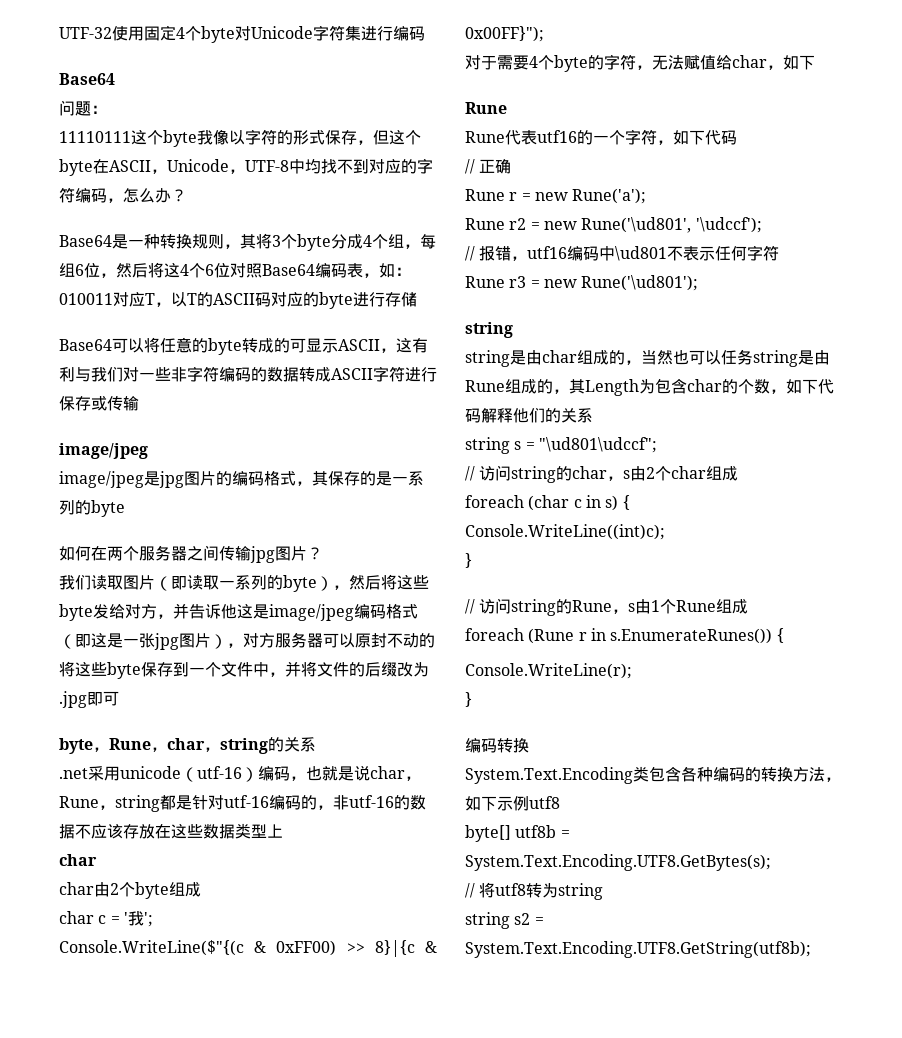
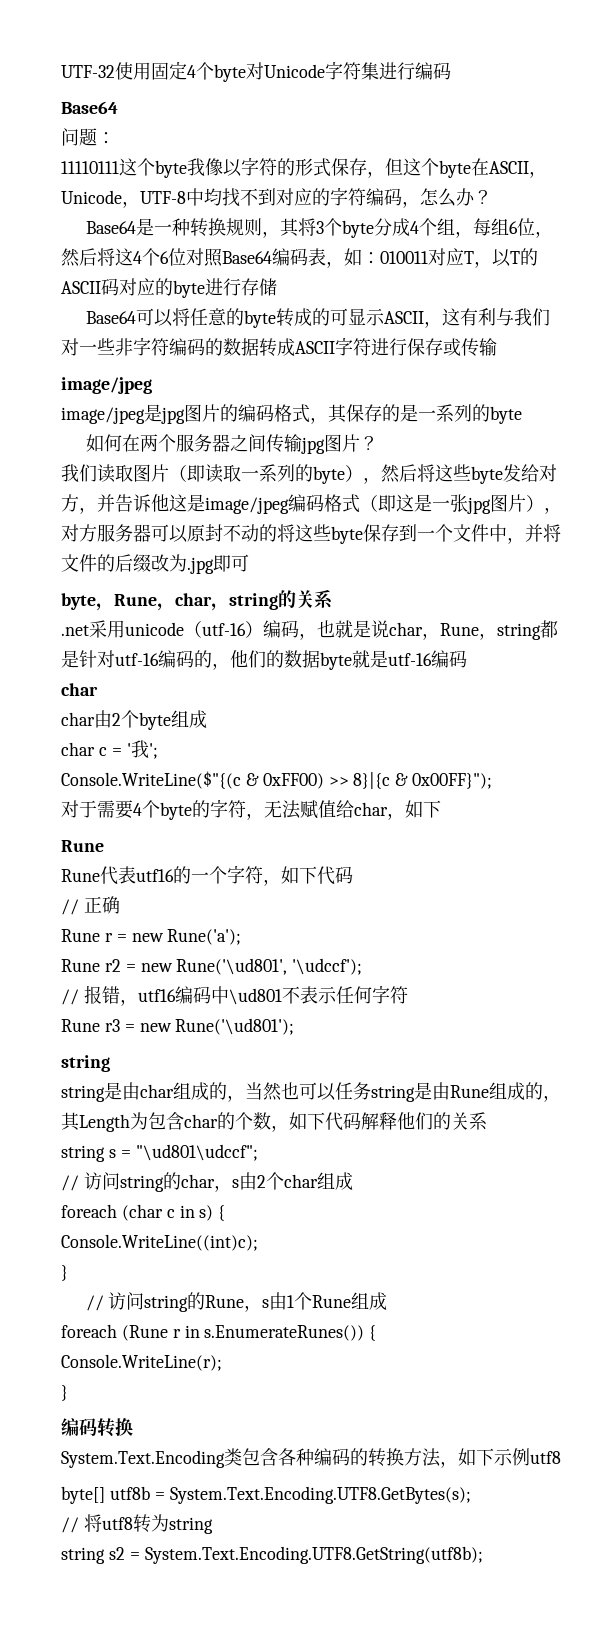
- .net采用unicode（utf-16）编码，也就是说char，Rune，string都是针对utf-16编码的，非utf-16的数据不应该存放在这些数据类型上
+ .net采用unicode（utf-16）编码，也就是说char，Rune，string都是针对utf-16编码的，他们的数据byte就是utf-16编码

